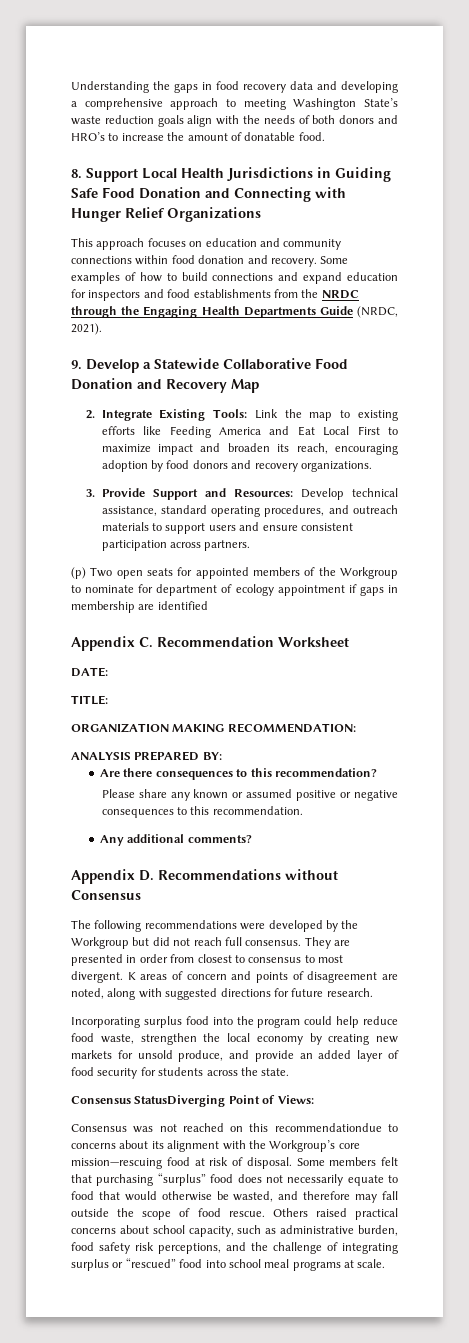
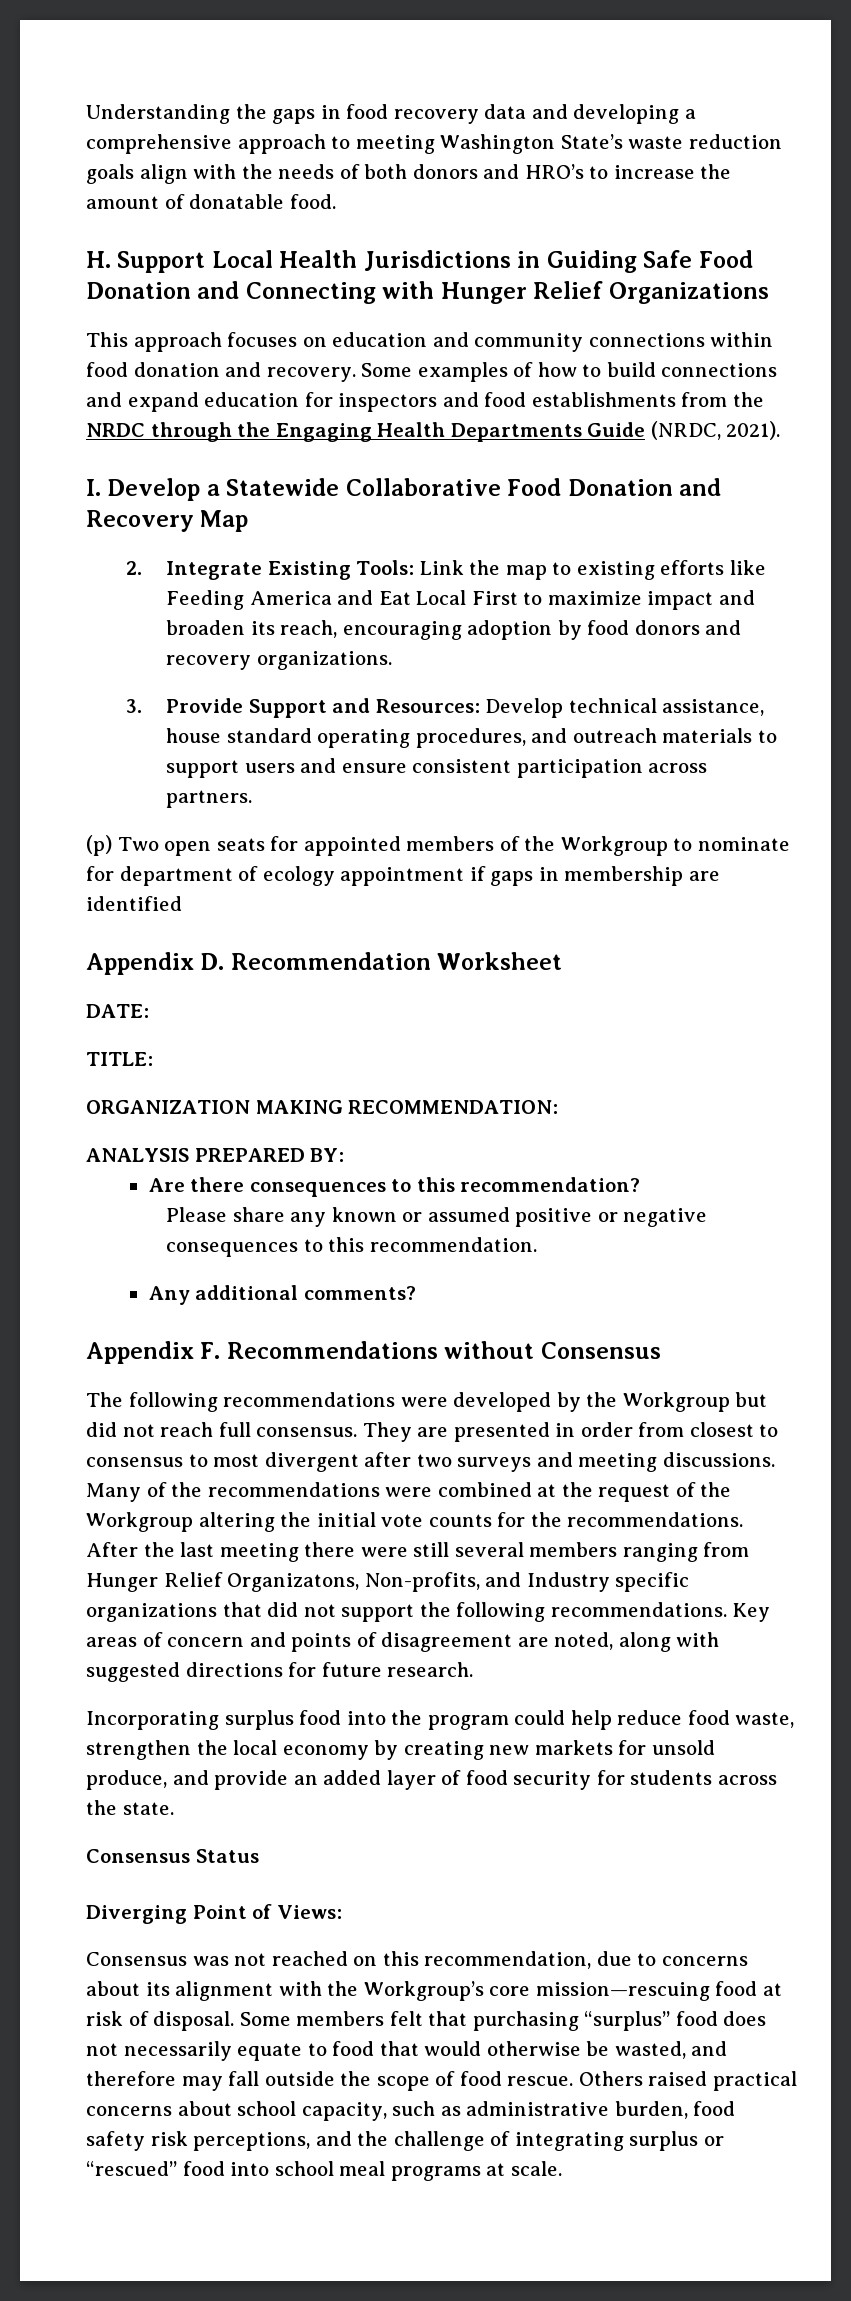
- 8. Support Local Health Jurisdictions in Guiding Safe Food Donation and Connecting with Hunger Relief Organizations
+ H. Support Local Health Jurisdictions in Guiding Safe Food Donation and Connecting with Hunger Relief Organizations
- 9. Develop a Statewide Collaborative Food Donation and Recovery Map
+ I. Develop a Statewide Collaborative Food Donation and Recovery Map
- 3. Provide Support and Resources: Develop technical assistance, standard operating procedures, and outreach materials to support users and ensure consistent participation across partners.
+ 3. Provide Support and Resources: Develop technical assistance, house standard operating procedures, and outreach materials to support users and ensure consistent participation across partners.
- Appendix C. Recommendation Worksheet
+ Appendix D. Recommendation Worksheet
- Appendix D. Recommendations without Consensus
+ Appendix F. Recommendations without Consensus
- They are presented in order from closest to consensus to most divergent. K areas of concern and points of disagreement are noted, along with suggested directions for future research.
+ They are presented in order from closest to consensus to most divergent after two surveys and meeting discussions. Many of the recommendations were combined at the request of the Workgroup altering the initial vote counts for the recommendations. After the last meeting there were still several members ranging from Hunger Relief Organizatons, Non-profits, and Industry specific organizations that did not support the following recommendations. Key areas of concern and points of disagreement are noted, along with suggested directions for future research.
- Consensus StatusDiverging Point of Views:
+ Consensus Status
+ Diverging Point of Views:
- Consensus was not reached on this recommendationdue to concerns about its alignment with the Workgroup’s core mission—rescuing food at risk of disposal.
+ Consensus was not reached on this recommendation, due to concerns about its alignment with the Workgroup’s core mission—rescuing food at risk of disposal.

